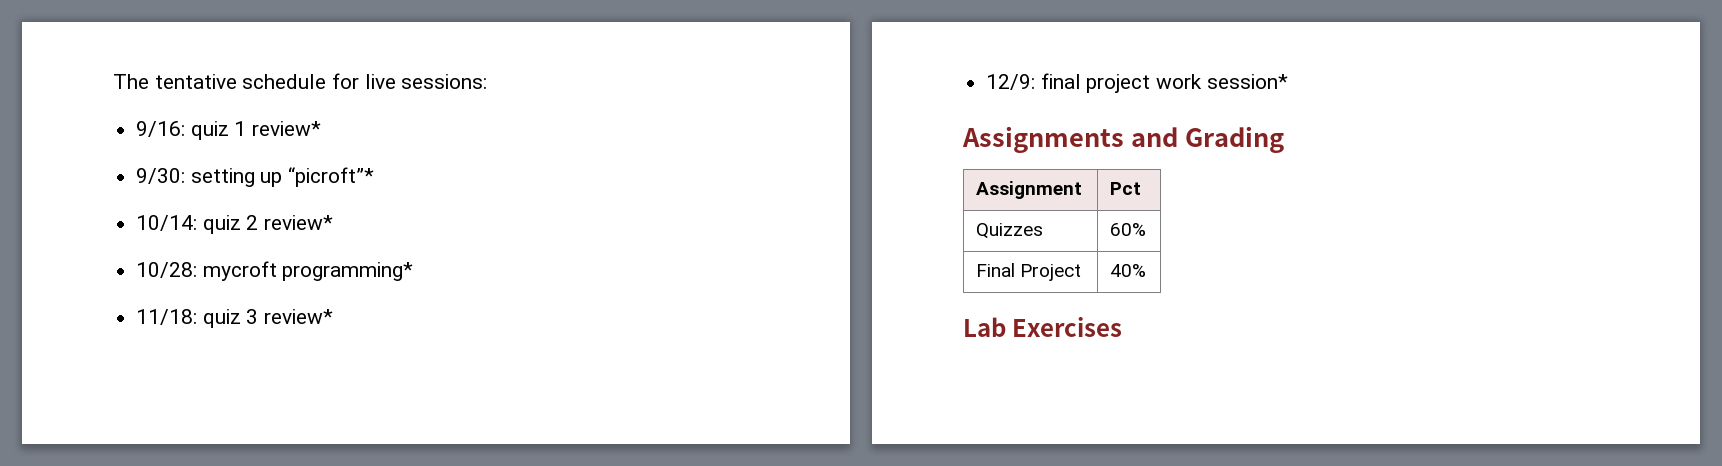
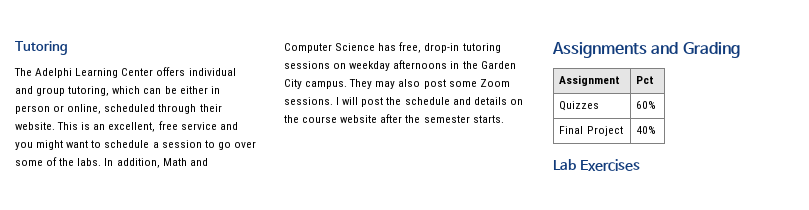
- The tentative schedule for live sessions:
- 9/16: quiz 1 review*
- 9/30: setting up “picroft”*
- 10/14: quiz 2 review*
- 10/28: mycroft programming*
- 11/18: quiz 3 review*
- 12/9: final project work session*
+ Tutoring
+ The Adelphi Learning Center offers individual and group tutoring, which can be either in person or online, scheduled through their website. This is an excellent, free service and you might want to schedule a session to go over some of the labs. In addition, Math and Computer Science has free, drop-in tutoring sessions on weekday afternoons in the Garden City campus. They may also post some Zoom sessions. I will post the schedule and details on the course website after the semester starts.

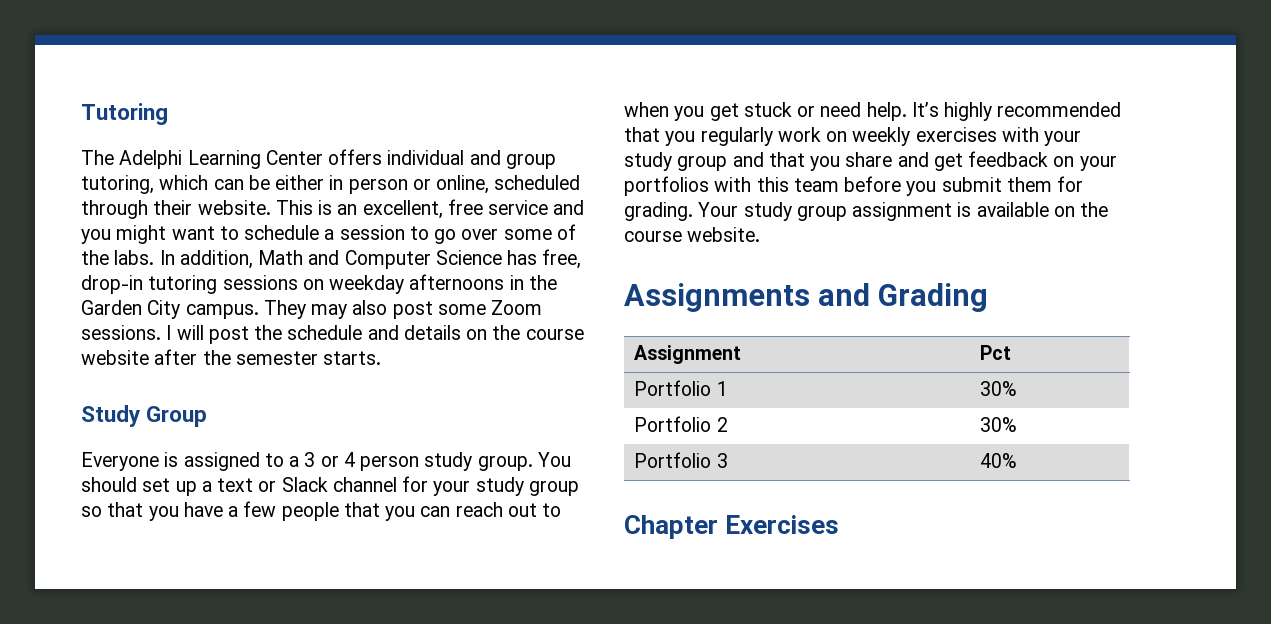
+ Study Group
+ Everyone is assigned to a 3 or 4 person study group. You should set up a text or Slack channel for your study group so that you have a few people that you can reach out to when you get stuck or need help. It’s highly recommended that you regularly work on weekly exercises with your study group and that you share and get feedback on your portfolios with this team before you submit them for grading. Your study group assignment is available on the course website.
- Quizzes | 60%
- Final Project | 40%
+ Portfolio 1 | 30%
+ Portfolio 2 | 30%
+ Portfolio 3 | 40%
- Lab Exercises
+ Chapter Exercises

